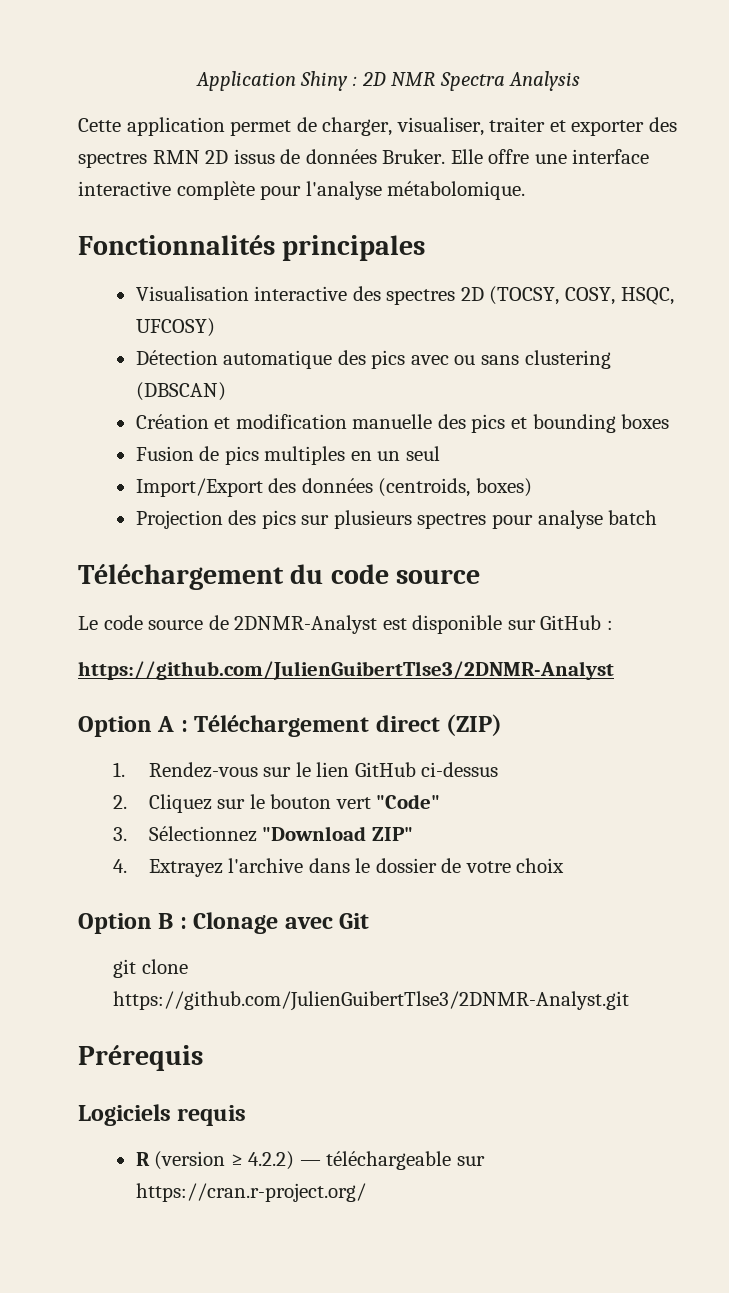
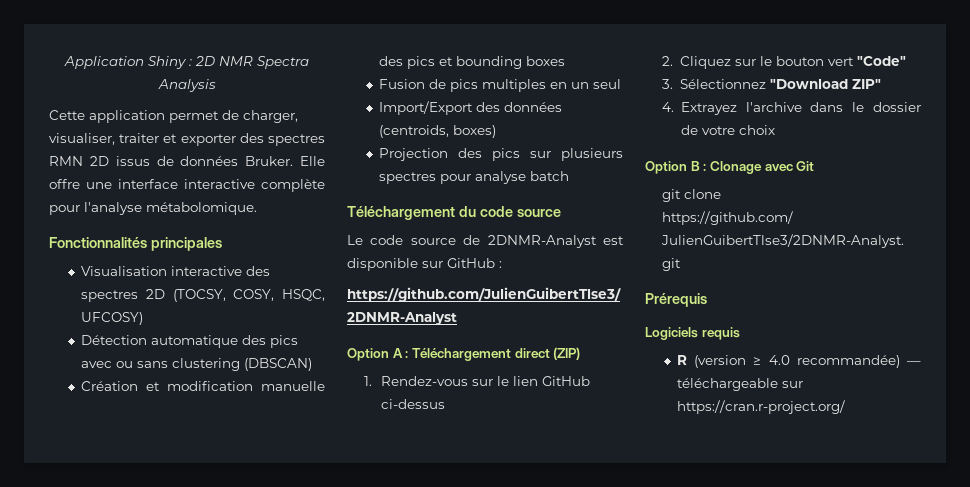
- R (version ≥ 4.2.2) — téléchargeable sur https://cran.r-project.org/
+ R (version ≥ 4.0 recommandée) — téléchargeable sur https://cran.r-project.org/

